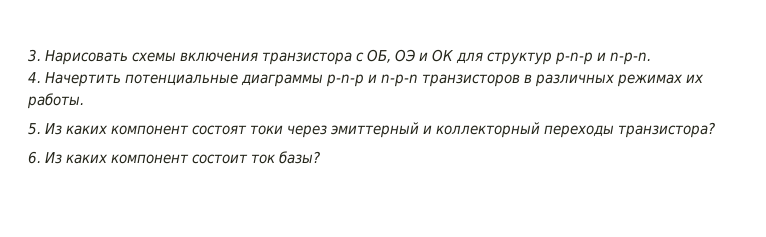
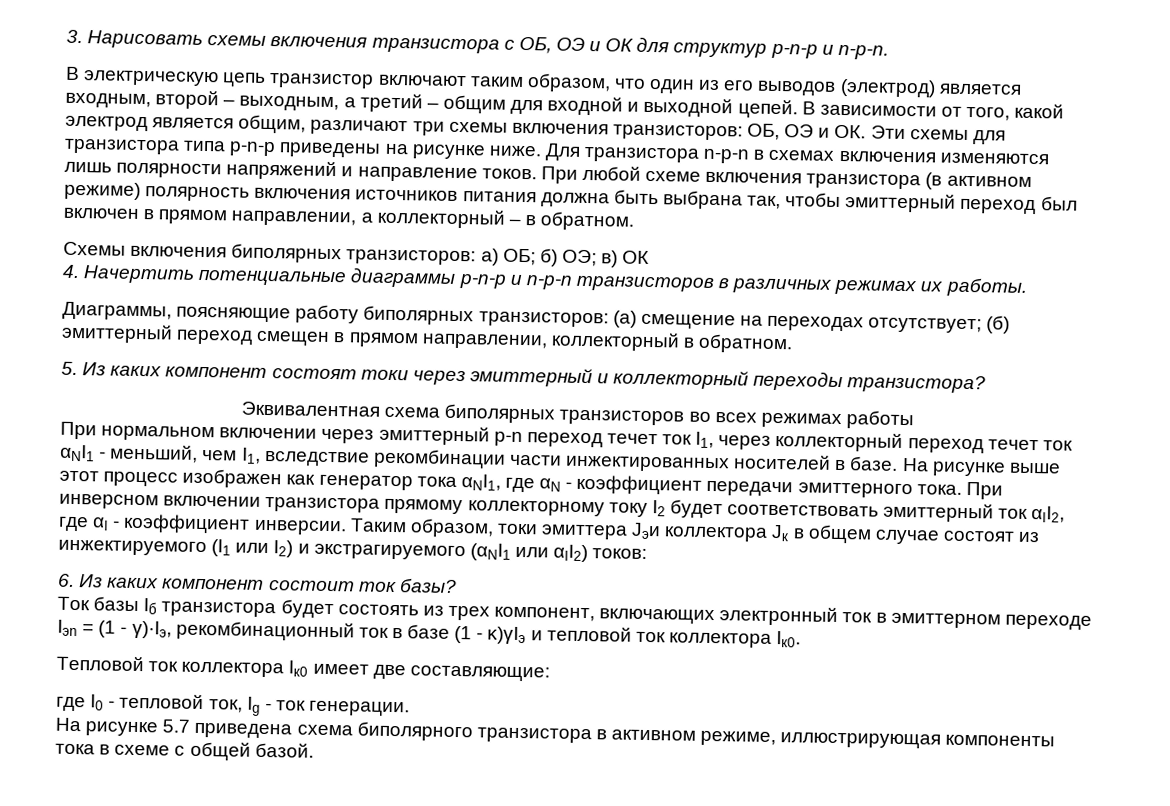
+ В электрическую цепь транзистор включают таким образом, что один из его выводов (электрод) является входным, второй – выходным, а третий – общим для входной и выходной цепей. В зависимости от того, какой электрод является общим, различают три схемы включения транзисторов: ОБ, ОЭ и ОК. Эти схемы для транзистора типа р-n-р приведены на рисунке ниже. Для транзистора n-р-n в схемах включения изменяются лишь полярности напряжений и направление токов. При любой схеме включения транзистора (в активном режиме) полярность включения источников питания должна быть выбрана так, чтобы эмиттерный переход был включен в прямом направлении, а коллекторный – в обратном.
+ Схемы включения биполярных транзисторов: а) ОБ; б) ОЭ; в) ОК
+ Диаграммы, поясняющие работу биполярных транзисторов: (а) смещение на переходах отсутствует; (б) эмиттерный переход смещен в прямом направлении, коллекторный в обратном.
+ Эквивалентная схема биполярных транзисторов во всех режимах работы
+ При нормальном включении через эмиттерный p-n переход течет ток I1, через коллекторный переход течет ток αNI1 - меньший, чем I1, вследствие рекомбинации части инжектированных носителей в базе. На рисунке выше этот процесс изображен как генератор тока αNI1, где αN - коэффициент передачи эмиттерного тока. При инверсном включении транзистора прямому коллекторному току I2 будет соответствовать эмиттерный ток αII2, где αI - коэффициент инверсии. Таким образом, токи эмиттера Jэи коллектора Jк в общем случае состоят из инжектируемого (I1 или I2) и экстрагируемого (αNI1 или αII2) токов:
+ Ток базы Iб транзистора будет состоять из трех компонент, включающих электронный ток в эмиттерном переходе Iэn = (1 - γ)·Iэ, рекомбинационный ток в базе (1 - κ)γIэ и тепловой ток коллектора Iк0.
+ Тепловой ток коллектора Iк0 имеет две составляющие:
+ где I0 - тепловой ток, Ig - ток генерации.
+ На рисунке 5.7 приведена схема биполярного транзистора в активном режиме, иллюстрирующая компоненты тока в схеме с общей базой.

